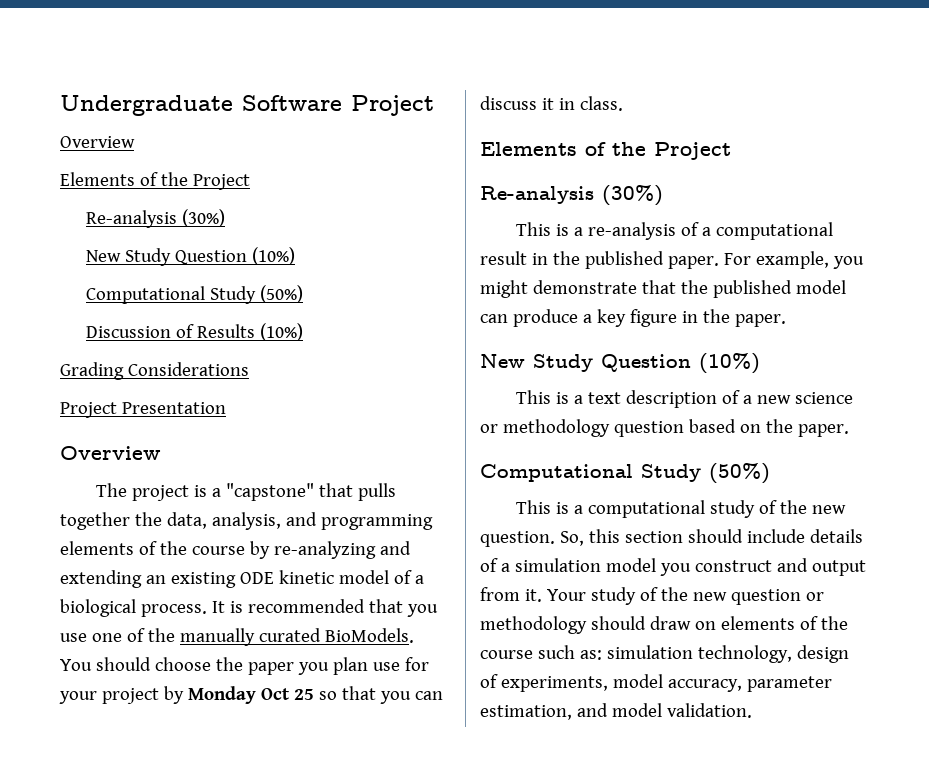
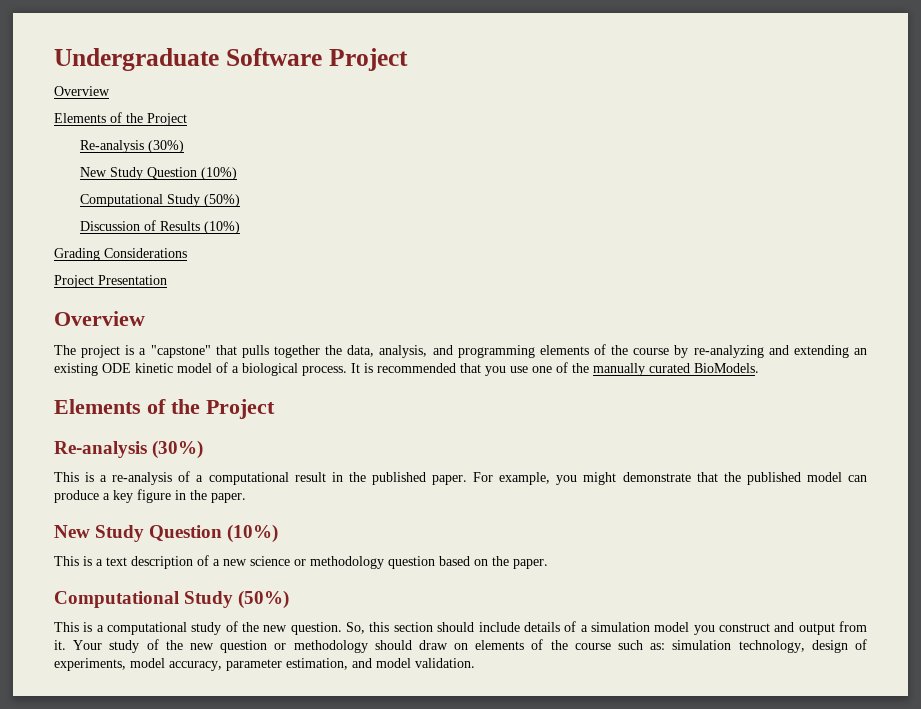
- You should choose the paper you plan use for your project by Monday Oct 25 so that you can discuss it in class.

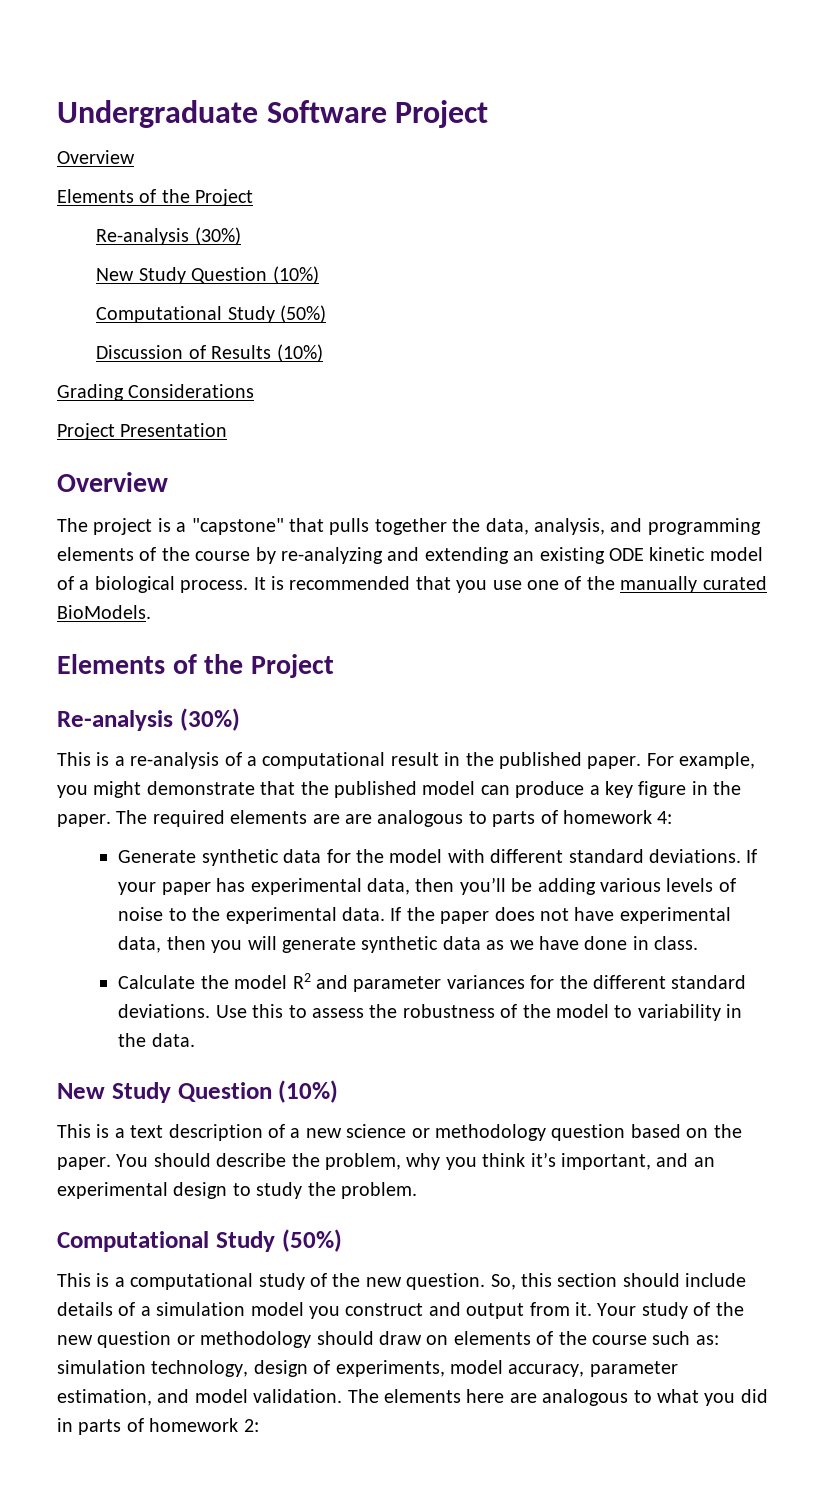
+ The required elements are are analogous to parts of homework 4:
+ Generate synthetic data for the model with different standard deviations. If your paper has experimental data, then you’ll be adding various levels of noise to the experimental data. If the paper does not have experimental data, then you will generate synthetic data as we have done in class.
+ Calculate the model R2 and parameter variances for the different standard deviations. Use this to assess the robustness of the model to variability in the data.
+ You should describe the problem, why you think it’s important, and an experimental design to study the problem.
+ The elements here are analogous to what you did in parts of homework 2:

